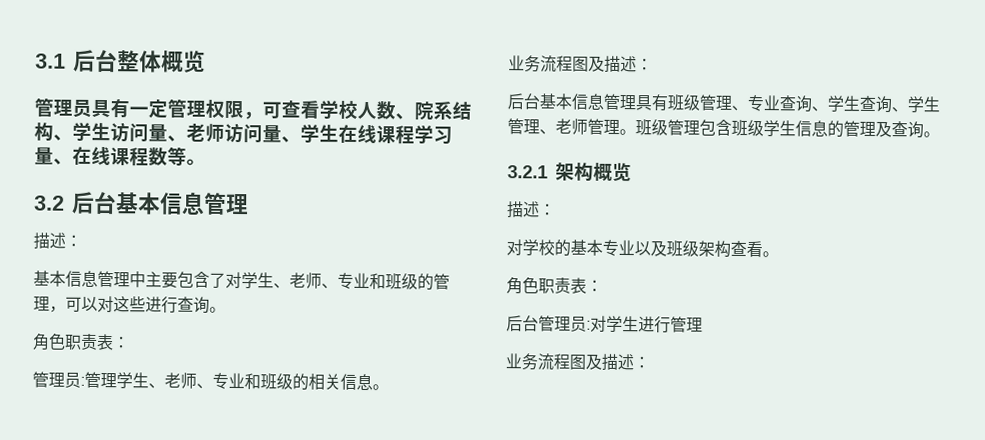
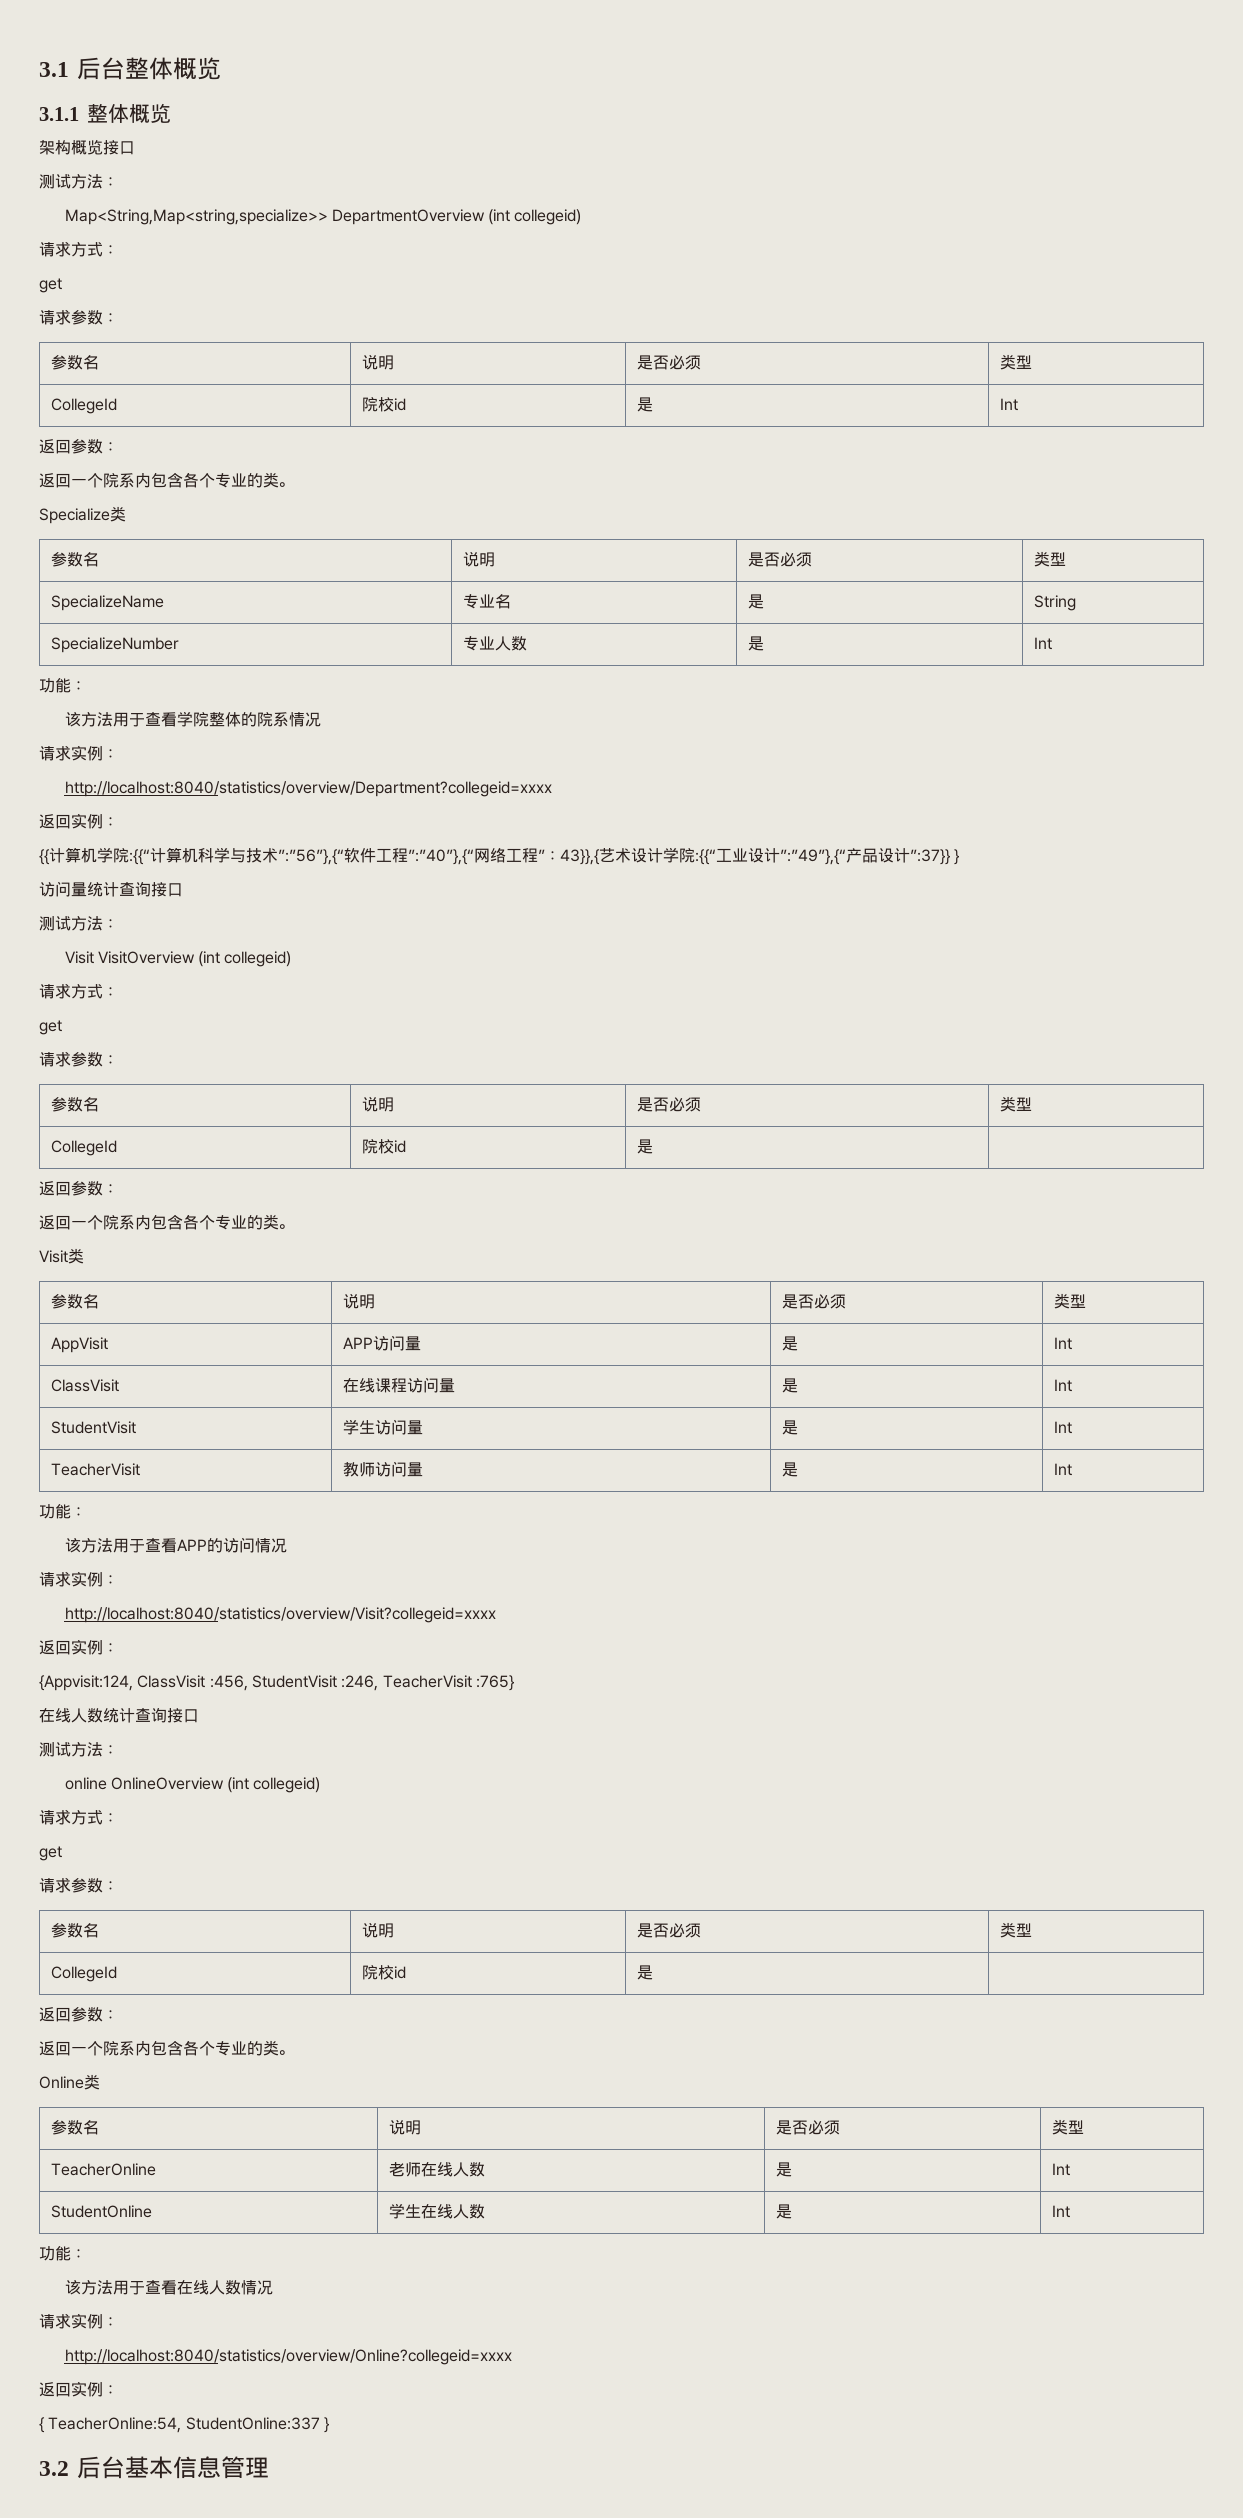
- 管理员具有一定管理权限，可查看学校人数、院系结构、学生访问量、老师访问量、学生在线课程学习量、在线课程数等。
+ 3.1.1整体概览
+ 架构概览接口
+ 测试方法：
+ Map<String,Map<string,specialize>> DepartmentOverview (int collegeid)
+ 请求方式：
+ get
+ 请求参数：
+ 参数名 | 说明 | 是否必须 | 类型
+ CollegeId | 院校id | 是 | Int
+ 返回参数：
+ 返回一个院系内包含各个专业的类。
+ Specialize类
+ 参数名 | 说明 | 是否必须 | 类型
+ SpecializeName | 专业名 | 是 | String
+ SpecializeNumber | 专业人数 | 是 | Int
+ 功能：
+ 该方法用于查看学院整体的院系情况
+ 请求实例：
+ http://localhost:8040/statistics/overview/Department?collegeid=xxxx
+ 返回实例：
+ {{计算机学院:{{“计算机科学与技术”:”56”},{“软件工程”:”40”},{“网络工程”：43}},{艺术设计学院:{{“工业设计”:”49”},{“产品设计”:37}} }
+ 访问量统计查询接口
+ 测试方法：
+ Visit VisitOverview (int collegeid)
+ 请求方式：
+ get
+ 请求参数：
+ 参数名 | 说明 | 是否必须 | 类型
+ CollegeId | 院校id | 是 |
+ 返回参数：
+ 返回一个院系内包含各个专业的类。
+ Visit类
+ 参数名 | 说明 | 是否必须 | 类型
+ AppVisit | APP访问量 | 是 | Int
+ ClassVisit | 在线课程访问量 | 是 | Int
+ StudentVisit | 学生访问量 | 是 | Int
+ TeacherVisit | 教师访问量 | 是 | Int
+ 功能：
+ 该方法用于查看APP的访问情况
+ 请求实例：
+ http://localhost:8040/statistics/overview/Visit?collegeid=xxxx
+ 返回实例：
+ {Appvisit:124, ClassVisit :456, StudentVisit :246, TeacherVisit :765}
+ 在线人数统计查询接口
+ 测试方法：
+ online OnlineOverview (int collegeid)
+ 请求方式：
+ get
+ 请求参数：
+ 参数名 | 说明 | 是否必须 | 类型
+ CollegeId | 院校id | 是 |
+ 返回参数：
+ 返回一个院系内包含各个专业的类。
+ Online类
+ 参数名 | 说明 | 是否必须 | 类型
+ TeacherOnline | 老师在线人数 | 是 | Int
+ StudentOnline | 学生在线人数 | 是 | Int
+ 功能：
+ 该方法用于查看在线人数情况
+ 请求实例：
+ http://localhost:8040/statistics/overview/Online?collegeid=xxxx
+ 返回实例：
+ { TeacherOnline:54, StudentOnline:337 }
  3.2后台基本信息管理
- 描述：
- 基本信息管理中主要包含了对学生、老师、专业和班级的管理，可以对这些进行查询。
- 角色职责表：
- 管理员:管理学生、老师、专业和班级的相关信息。
- 业务流程图及描述：
- 后台基本信息管理具有班级管理、专业查询、学生查询、学生管理、老师管理。班级管理包含班级学生信息的管理及查询。
- 3.2.1架构概览
- 描述：
- 对学校的基本专业以及班级架构查看。
- 角色职责表：
- 后台管理员:对学生进行管理
- 业务流程图及描述：

